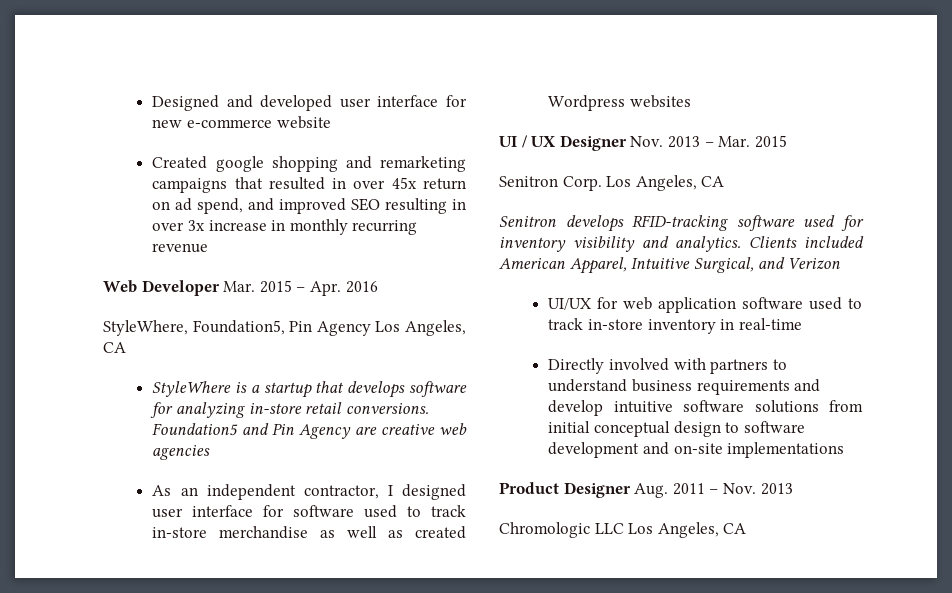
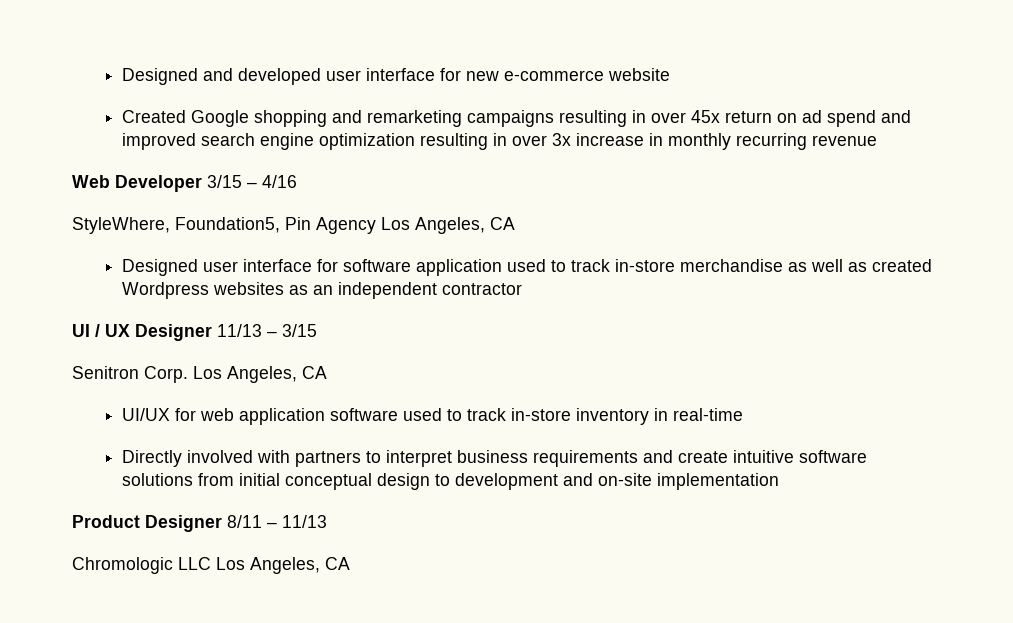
- Created google shopping and remarketing campaigns that resulted in over 45x return on ad spend, and improved SEO resulting in over 3x increase in monthly recurring revenue
+ Created Google shopping and remarketing campaigns resulting in over 45x return on ad spend and improved search engine optimization resulting in over 3x increase in monthly recurring revenue
- Web Developer Mar. 2015 – Apr. 2016
+ Web Developer 3/15 – 4/16
- StyleWhere is a startup that develops software for analyzing in-store retail conversions. Foundation5 and Pin Agency are creative web agencies
- As an independent contractor, I designed user interface for software used to track in-store merchandise as well as created Wordpress websites
+ Designed user interface for software application used to track in-store merchandise as well as created Wordpress websites as an independent contractor
- UI / UX Designer Nov. 2013 – Mar. 2015
+ UI / UX Designer 11/13 – 3/15
- Senitron develops RFID-tracking software used for inventory visibility and analytics. Clients included American Apparel, Intuitive Surgical, and Verizon
- Directly involved with partners to understand business requirements and develop intuitive software solutions from initial conceptual design to software development and on-site implementations
+ Directly involved with partners to interpret business requirements and create intuitive software solutions from initial conceptual design to development and on-site implementation
- Product Designer Aug. 2011 – Nov. 2013
+ Product Designer 8/11 – 11/13

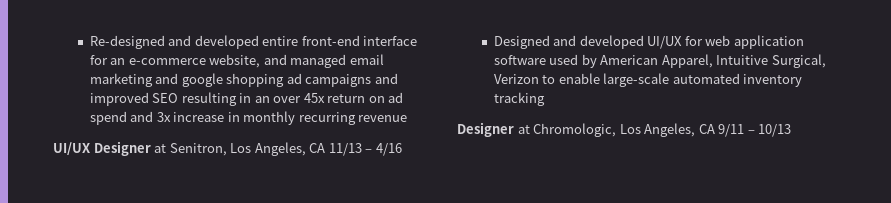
- Designed and developed user interface for new e-commerce website
- Created Google shopping and remarketing campaigns resulting in over 45x return on ad spend and improved search engine optimization resulting in over 3x increase in monthly recurring revenue
+ Re-designed and developed entire front-end interface for an e-commerce website, and managed email marketing and google shopping ad campaigns and improved SEO resulting in an over 45x return on ad spend and 3x increase in monthly recurring revenue
- Web Developer 3/15 – 4/16
- StyleWhere, Foundation5, Pin Agency Los Angeles, CA
- Designed user interface for software application used to track in-store merchandise as well as created Wordpress websites as an independent contractor
- UI / UX Designer 11/13 – 3/15
- Senitron Corp. Los Angeles, CA
- UI/UX for web application software used to track in-store inventory in real-time
- Directly involved with partners to interpret business requirements and create intuitive software solutions from initial conceptual design to development and on-site implementation
- Product Designer 8/11 – 11/13
- Chromologic LLC Los Angeles, CA
+ UI/UX Designer at Senitron, Los Angeles, CA 11/13 – 4/16
+ Designed and developed UI/UX for web application software used by American Apparel, Intuitive Surgical, Verizon to enable large-scale automated inventory tracking
+ Designer at Chromologic, Los Angeles, CA 9/11 – 10/13

